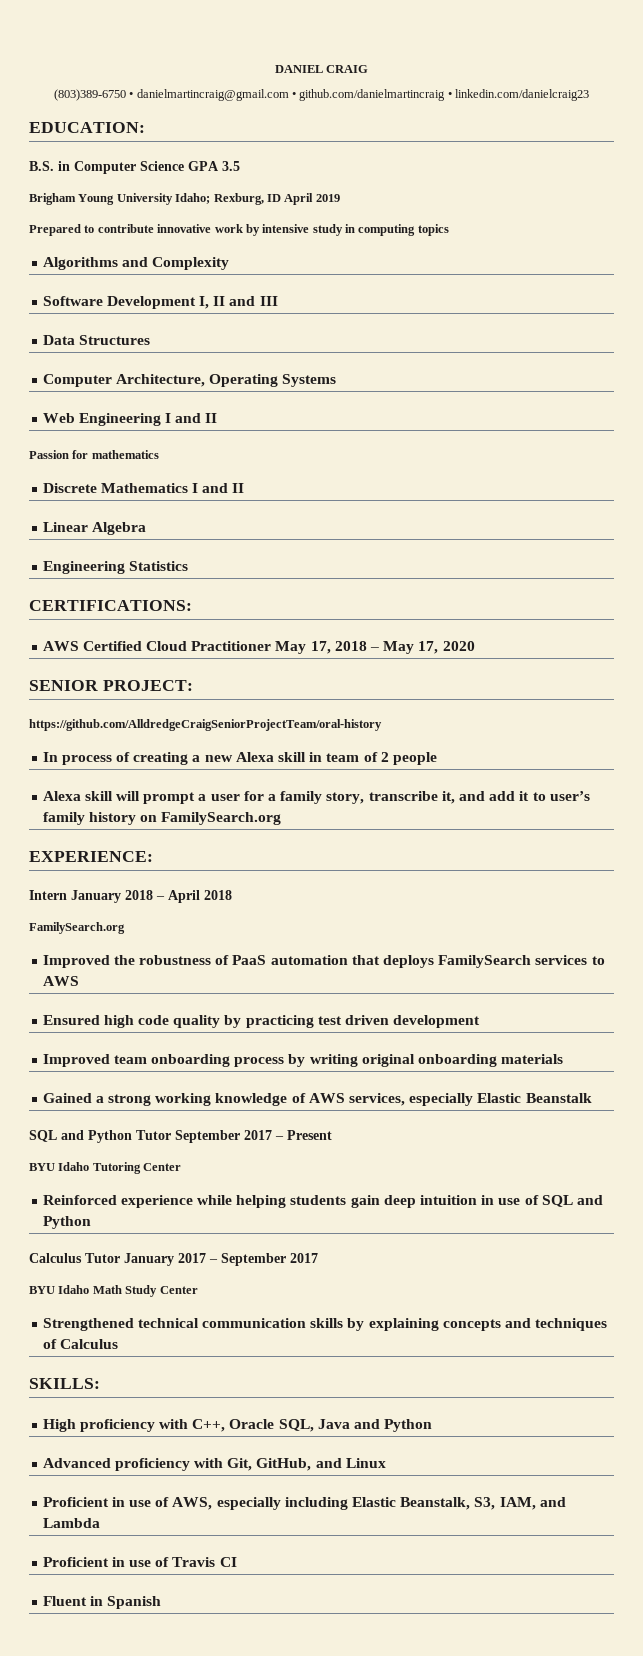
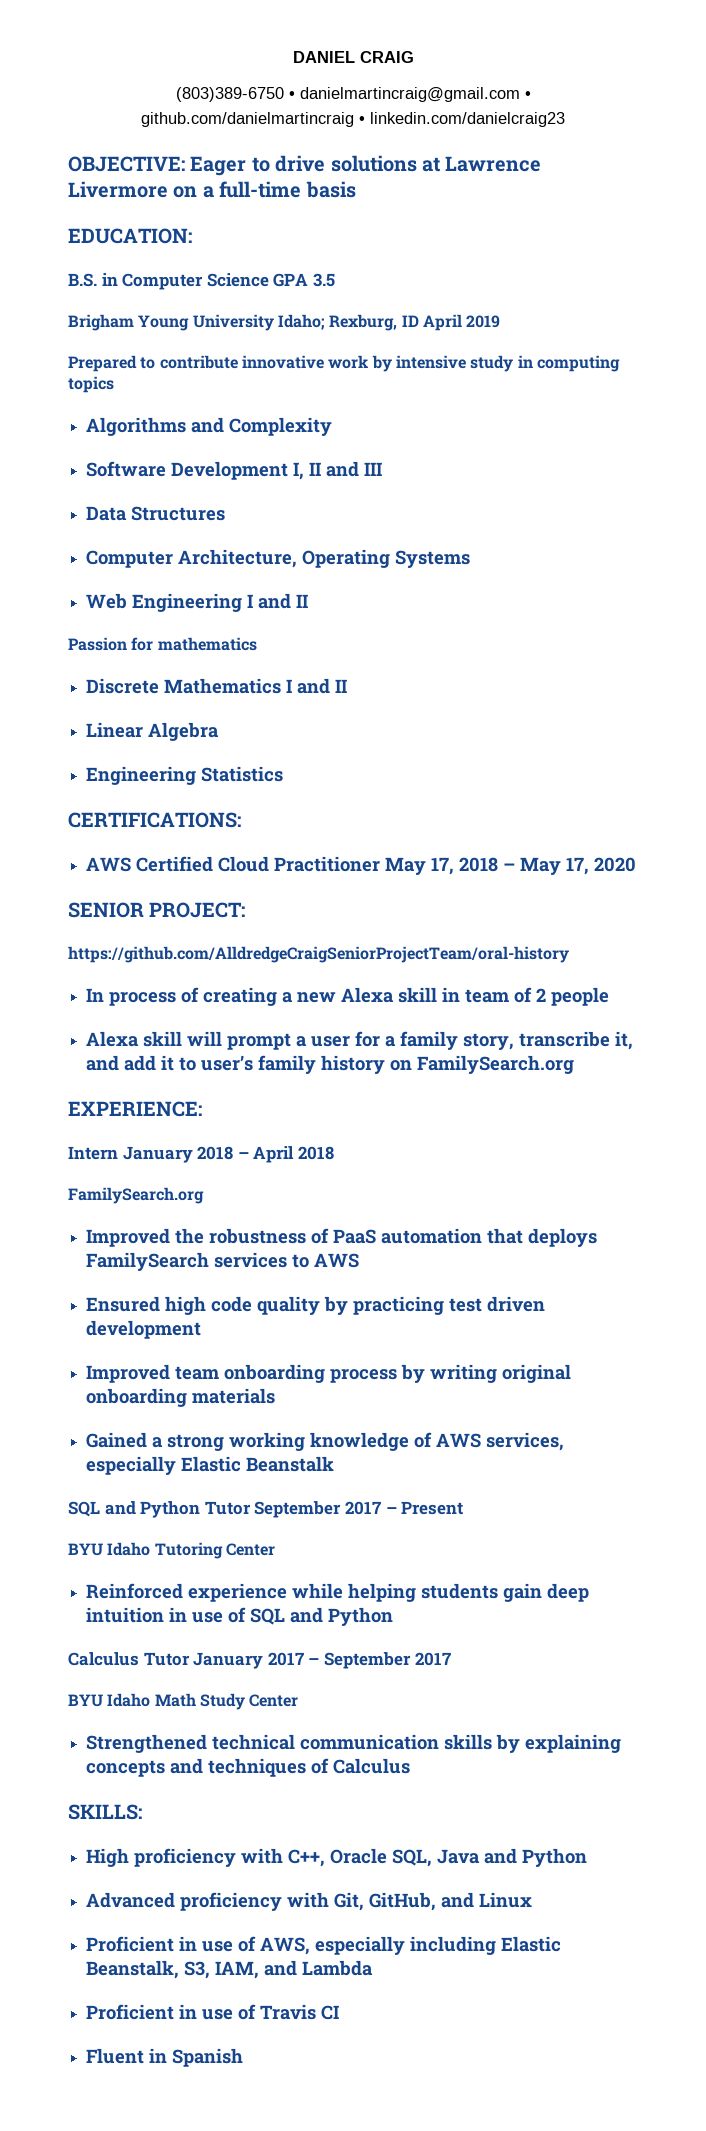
+ OBJECTIVE: Eager to drive solutions at Lawrence Livermore on a full-time basis

